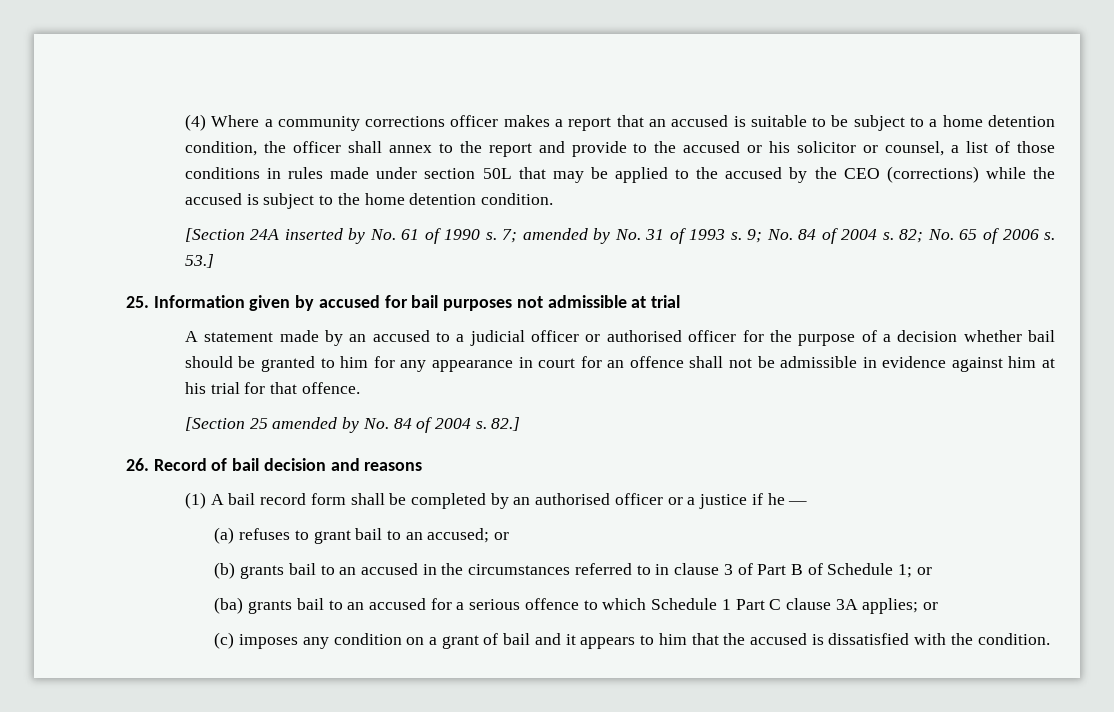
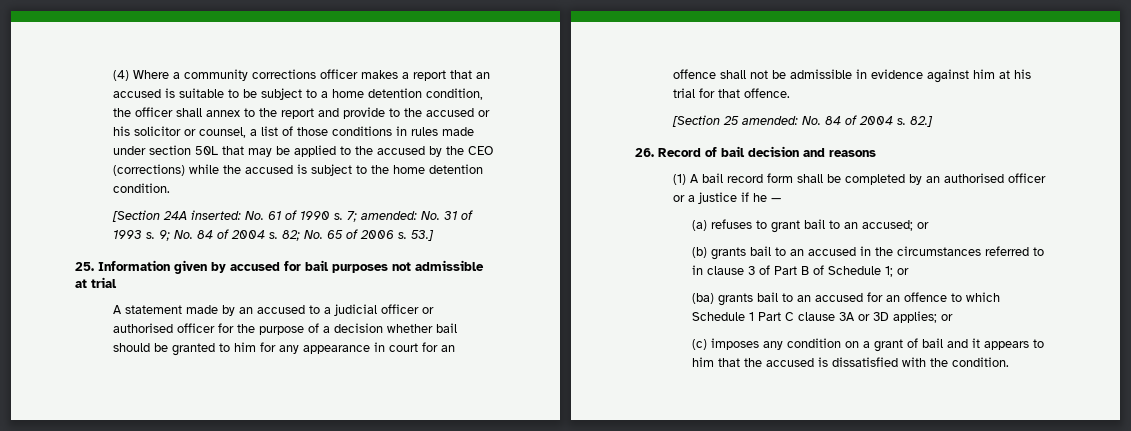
- [Section 24A inserted by No. 61 of 1990 s.
+ [Section 24A inserted: No. 61 of 1990 s.
- 7; amended by No. 31 of 1993 s.
+ 7; amended: No. 31 of 1993 s.
- [Section 25 amended by No. 84 of 2004 s.
+ [Section 25 amended: No. 84 of 2004 s.
- (ba) grants bail to an accused for a serious offence to which Schedule 1 Part C clause 3A applies; or
+ (ba) grants bail to an accused for an offence to which Schedule 1 Part C clause 3A or 3D applies; or

